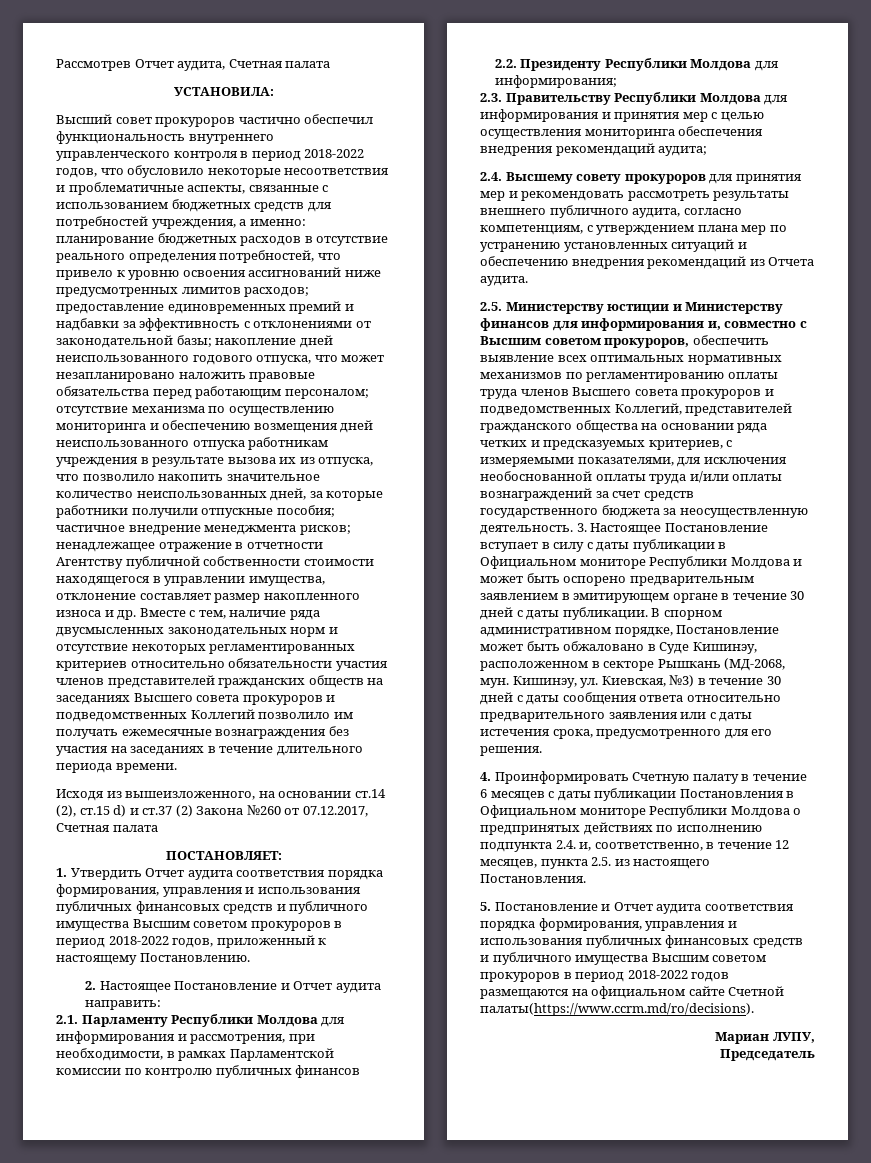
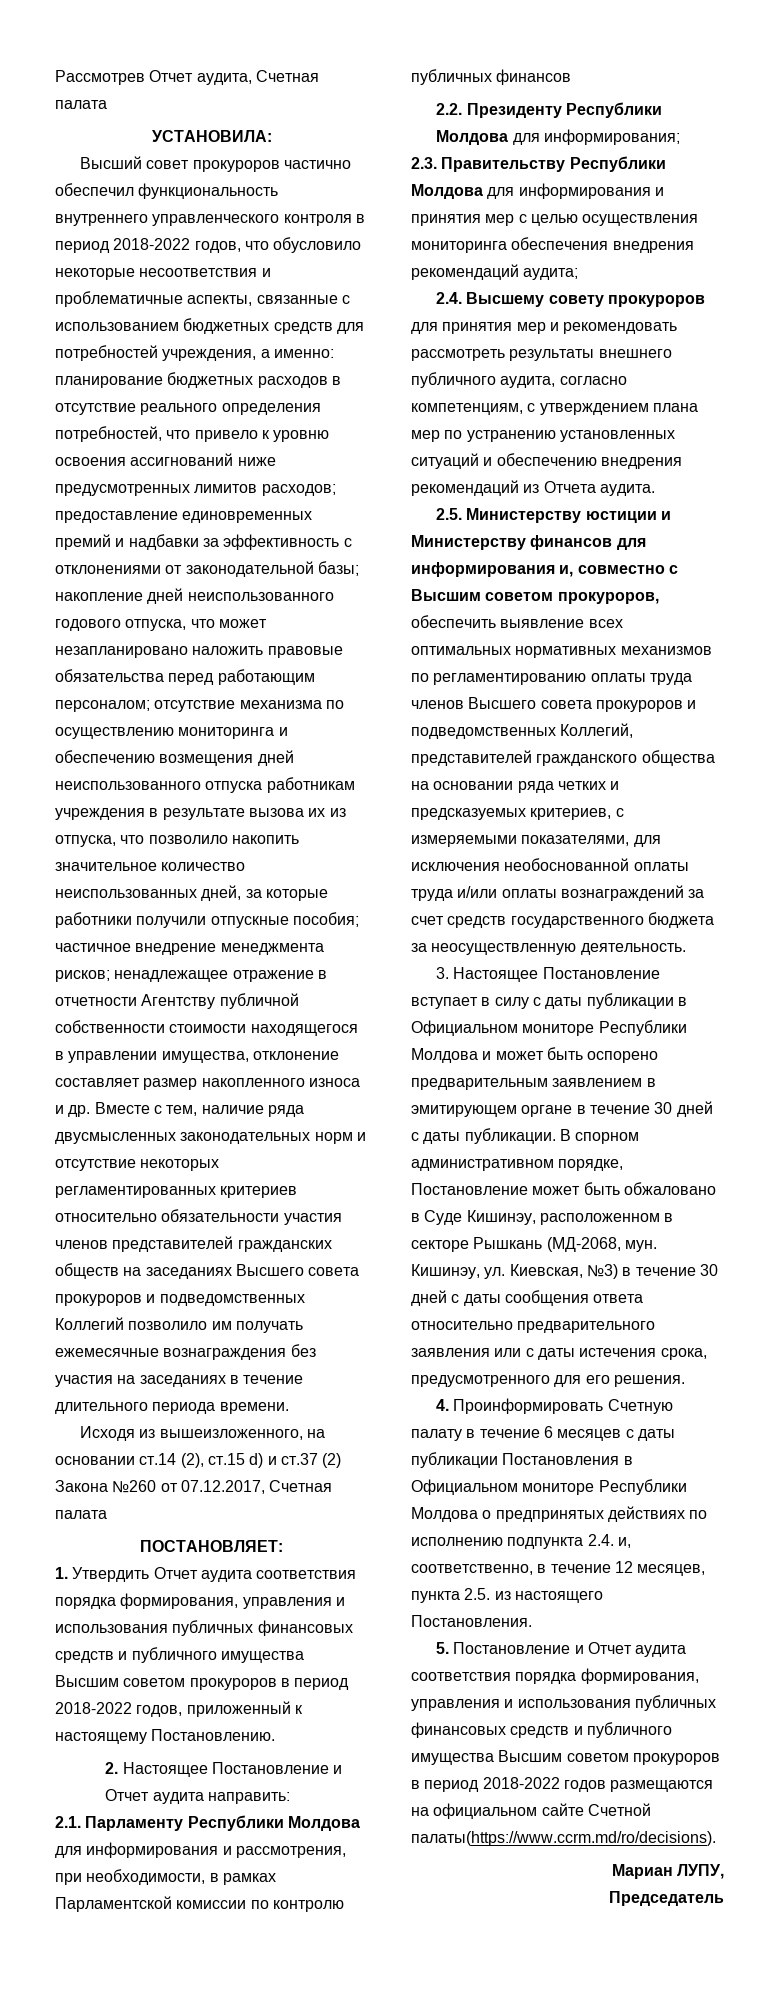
- 2.5. Министерству юстиции и Министерству финансов для информирования и, совместно с Высшим советом прокуроров, обеспечить выявление всех оптимальных нормативных механизмов по регламентированию оплаты труда членов Высшего совета прокуроров и подведомственных Коллегий, представителей гражданского общества на основании ряда четких и предсказуемых критериев, с измеряемыми показателями, для исключения необоснованной оплаты труда и/или оплаты вознаграждений за счет средств государственного бюджета за неосуществленную деятельность. 3. Настоящее Постановление вступает в силу с даты публикации в Официальном мониторе Республики Молдова и может быть оспорено предварительным заявлением в эмитирующем органе в течение 30 дней с даты публикации.
+ 2.5. Министерству юстиции и Министерству финансов для информирования и, совместно с Высшим советом прокуроров, обеспечить выявление всех оптимальных нормативных механизмов по регламентированию оплаты труда членов Высшего совета прокуроров и подведомственных Коллегий, представителей гражданского общества на основании ряда четких и предсказуемых критериев, с измеряемыми показателями, для исключения необоснованной оплаты труда и/или оплаты вознаграждений за счет средств государственного бюджета за неосуществленную деятельность.
+ 3. Настоящее Постановление вступает в силу с даты публикации в Официальном мониторе Республики Молдова и может быть оспорено предварительным заявлением в эмитирующем органе в течение 30 дней с даты публикации.

